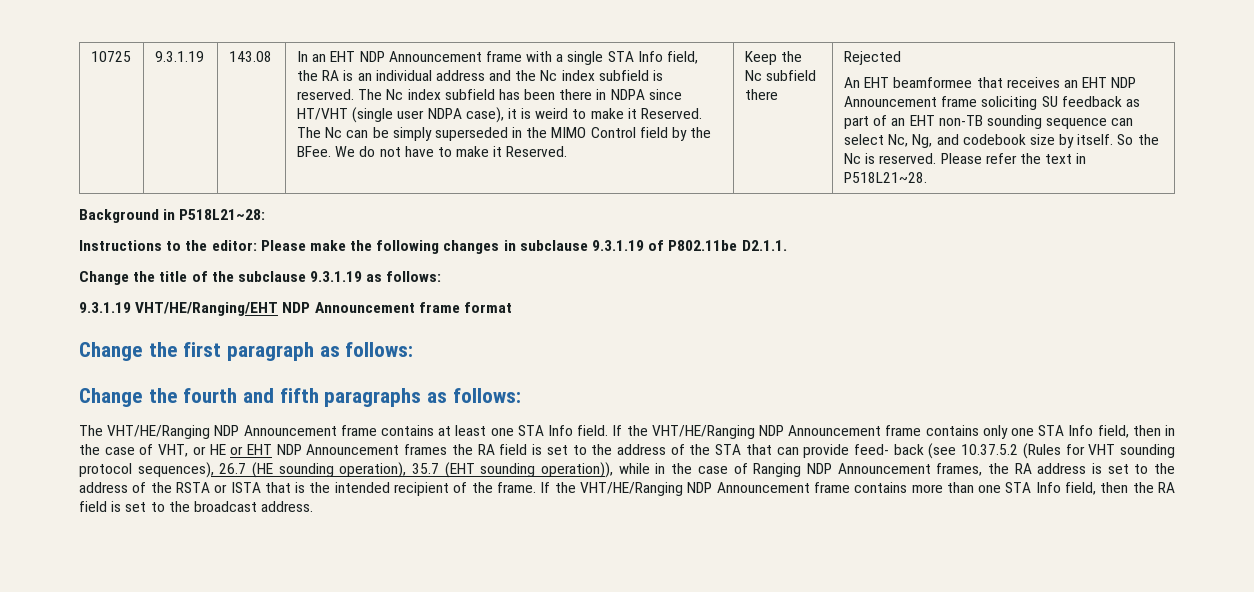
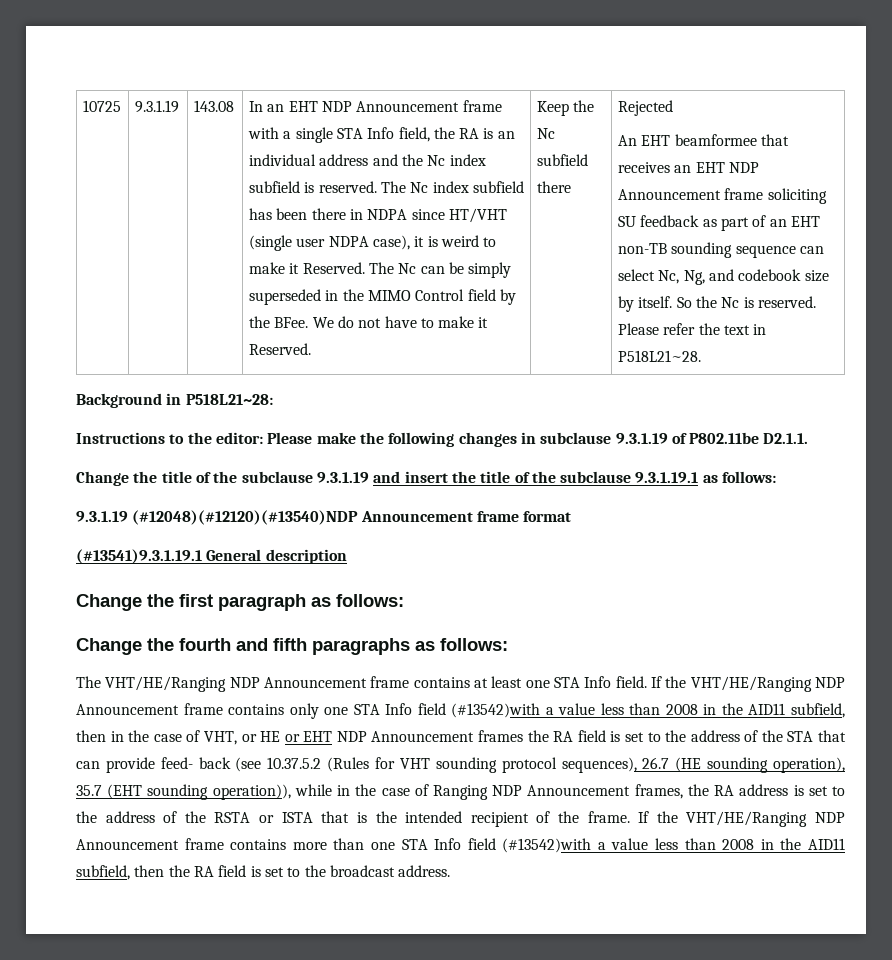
- Change the title of the subclause 9.3.1.19 as follows:
+ Change the title of the subclause 9.3.1.19 and insert the title of the subclause 9.3.1.19.1 as follows:
- 9.3.1.19 VHT/HE/Ranging/EHT NDP Announcement frame format
+ 9.3.1.19 (#12048)(#12120)(#13540)NDP Announcement frame format
+ (#13541)9.3.1.19.1 General description
- If the VHT/HE/Ranging NDP Announcement frame contains only one STA Info field, then in the case of VHT, or HE or EHT NDP Announcement frames the RA field is set to the address of the STA that can provide feed- back (see 10.37.5.2 (Rules for VHT sounding protocol sequences), 26.7 (HE sounding operation), 35.7 (EHT sounding operation)), while in the case of Ranging NDP Announcement frames, the RA address is set to the address of the RSTA or ISTA that is the intended recipient of the frame.
+ If the VHT/HE/Ranging NDP Announcement frame contains only one STA Info field (#13542)with a value less than 2008 in the AID11 subfield, then in the case of VHT, or HE or EHT NDP Announcement frames the RA field is set to the address of the STA that can provide feed- back (see 10.37.5.2 (Rules for VHT sounding protocol sequences), 26.7 (HE sounding operation), 35.7 (EHT sounding operation)), while in the case of Ranging NDP Announcement frames, the RA address is set to the address of the RSTA or ISTA that is the intended recipient of the frame.
- If the VHT/HE/Ranging NDP Announcement frame contains more than one STA Info field, then the RA field is set to the broadcast address.
+ If the VHT/HE/Ranging NDP Announcement frame contains more than one STA Info field (#13542)with a value less than 2008 in the AID11 subfield, then the RA field is set to the broadcast address.

